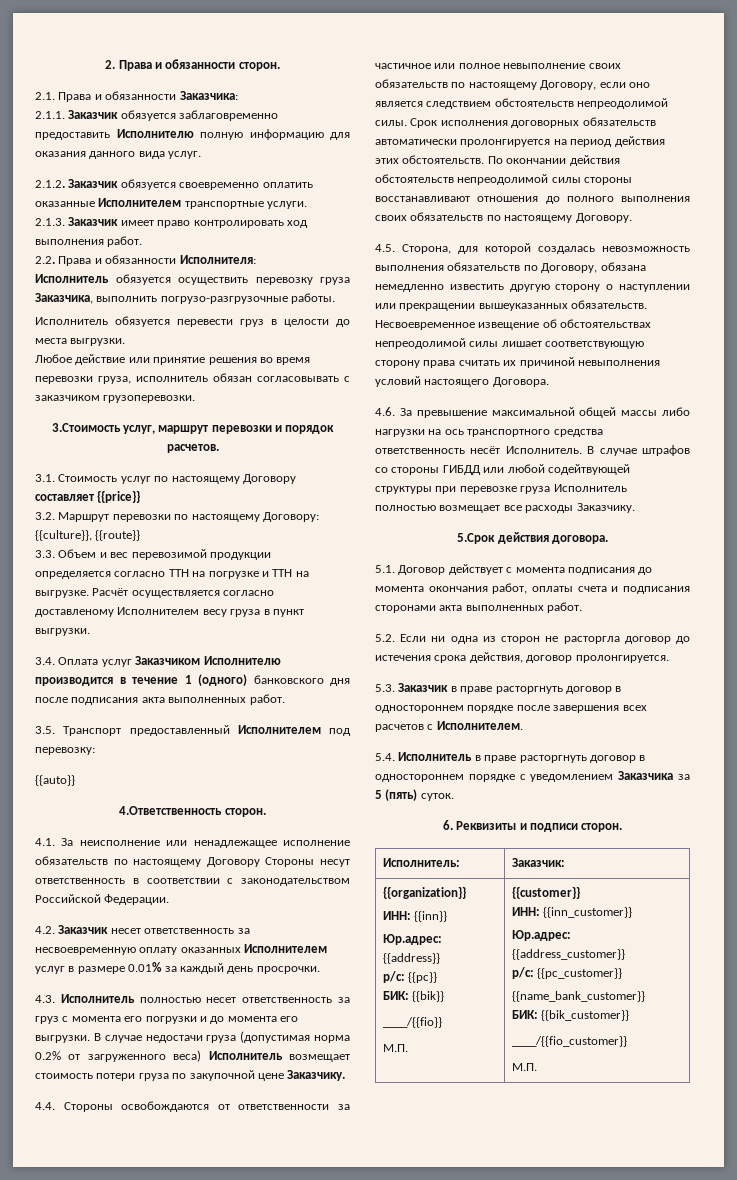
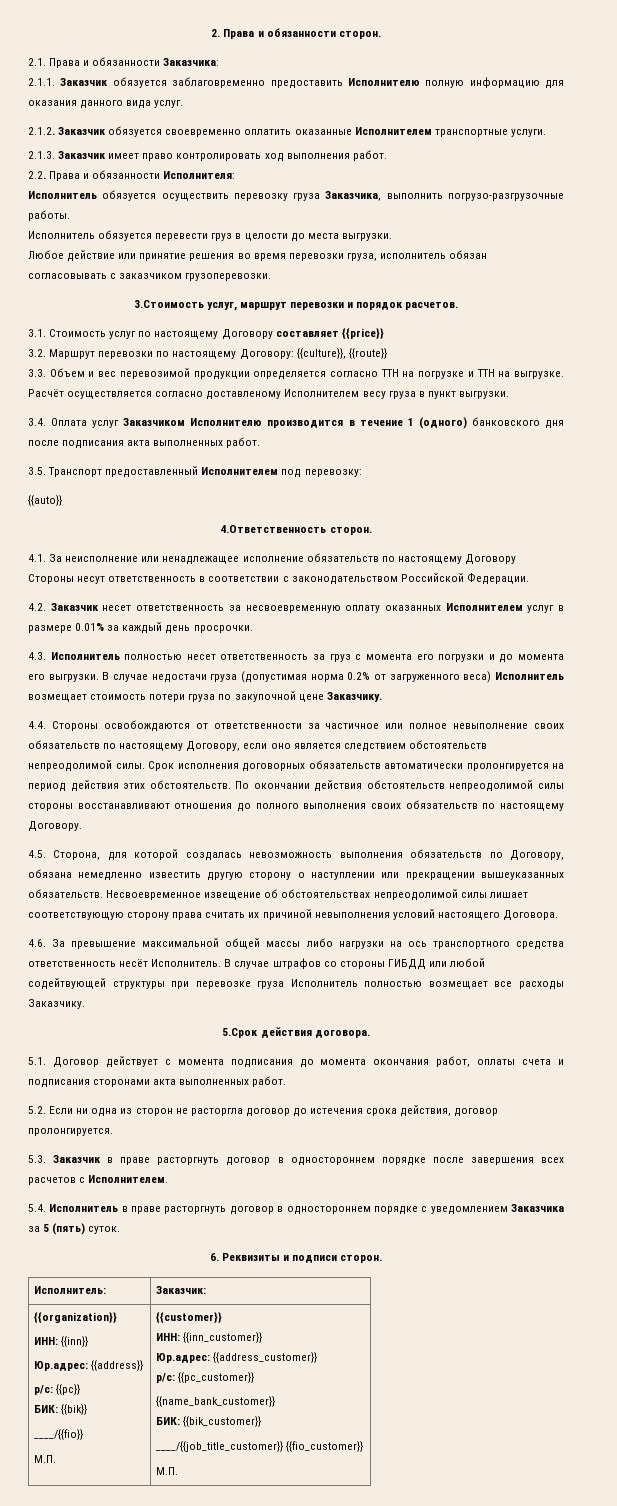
  {{organization}}
  ИНН: {{inn}}
  Юр.адрес: {{address}}
  р/с: {{pc}}
  БИК: {{bik}}
  ____/{{fio}}
  М.П. | {{customer}}
  ИНН: {{inn_customer}}
  Юр.адрес: {{address_customer}}
  р/с: {{pc_customer}}
  {{name_bank_customer}}
  БИК: {{bik_customer}}
- ____/{{fio_customer}}
+ ____/{{job_title_customer}} {{fio_customer}}

